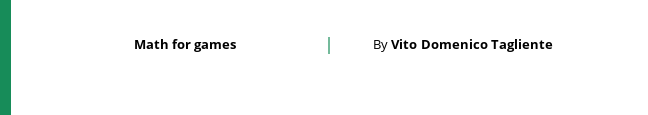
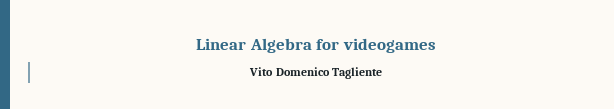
- Math for games
- By Vito Domenico Tagliente
+ Linear Algebra for videogames
+ Vito Domenico Tagliente

